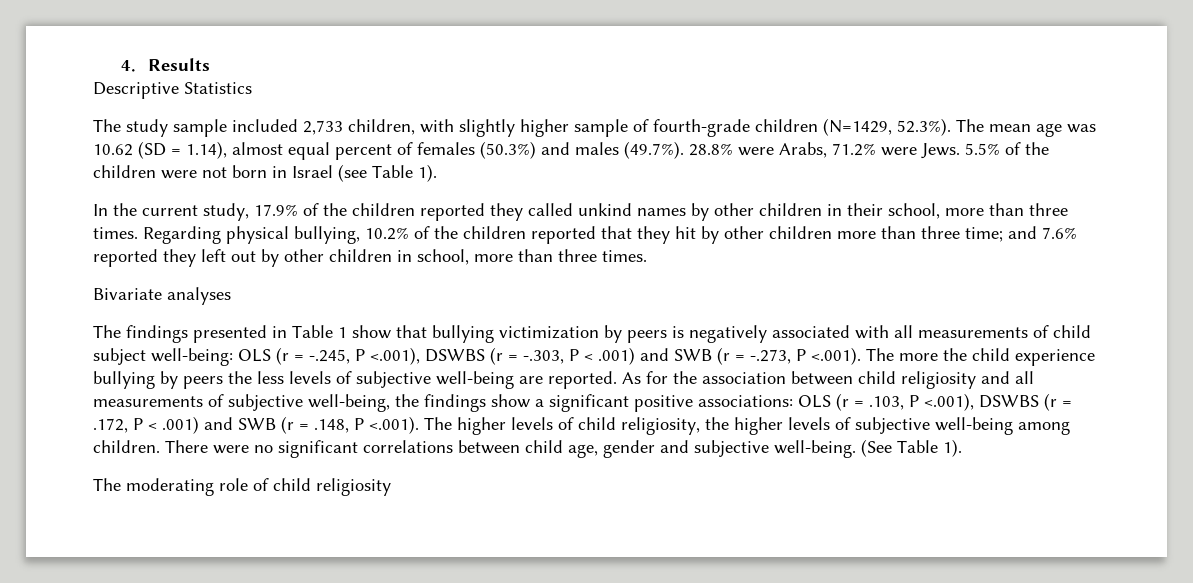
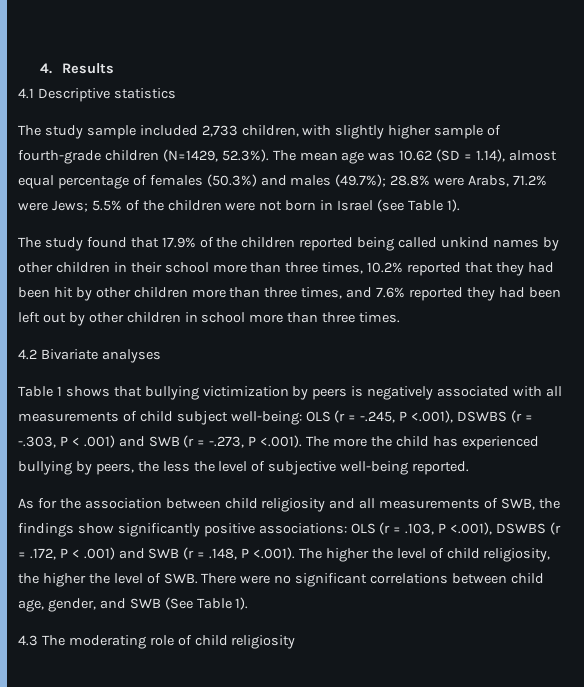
- Descriptive Statistics
+ 4.1 Descriptive statistics
- The study sample included 2,733 children, with slightly higher sample of fourth-grade children (N=1429, 52.3%). The mean age was 10.62 (SD = 1.14), almost equal percent of females (50.3%) and males (49.7%). 28.8% were Arabs, 71.2% were Jews. 5.5% of the children were not born in Israel (see Table 1).
+ The study sample included 2,733 children, with slightly higher sample of fourth-grade children (N=1429, 52.3%). The mean age was 10.62 (SD = 1.14), almost equal percentage of females (50.3%) and males (49.7%); 28.8% were Arabs, 71.2% were Jews; 5.5% of the children were not born in Israel (see Table 1).
- In the current study, 17.9% of the children reported they called unkind names by other children in their school, more than three times. Regarding physical bullying, 10.2% of the children reported that they hit by other children more than three time; and 7.6% reported they left out by other children in school, more than three times.
+ The study found that 17.9% of the children reported being called unkind names by other children in their school more than three times, 10.2% reported that they had been hit by other children more than three times, and 7.6% reported they had been left out by other children in school more than three times.
- Bivariate analyses
+ 4.2 Bivariate analyses
- The findings presented in Table 1 show that bullying victimization by peers is negatively associated with all measurements of child subject well-being:
+ Table 1 shows that bullying victimization by peers is negatively associated with all measurements of child subject well-being:
- OLS (r = -.245, P <.001), DSWBS (r = -.303, P < .001) and SWB (r = -.273, P <.001). The more the child experience bullying by peers the less levels of subjective well-being are reported. As for the association between child religiosity and all measurements of subjective well-being, the findings show a significant positive associations:
+ OLS (r = -.245, P <.001), DSWBS (r = -.303, P < .001) and SWB (r = -.273, P <.001). The more the child has experienced bullying by peers, the less the level of subjective well-being reported.
+ As for the association between child religiosity and all measurements of SWB, the findings show significantly positive associations:
- OLS (r = .103, P <.001), DSWBS (r = .172, P < .001) and SWB (r = .148, P <.001). The higher levels of child religiosity, the higher levels of subjective well-being among children. There were no significant correlations between child age, gender and subjective well-being. (See Table 1).
+ OLS (r = .103, P <.001), DSWBS (r = .172, P < .001) and SWB (r = .148, P <.001). The higher the level of child religiosity, the higher the level of SWB. There were no significant correlations between child age, gender, and SWB (See Table 1).
- The moderating role of child religiosity
+ 4.3 The moderating role of child religiosity

